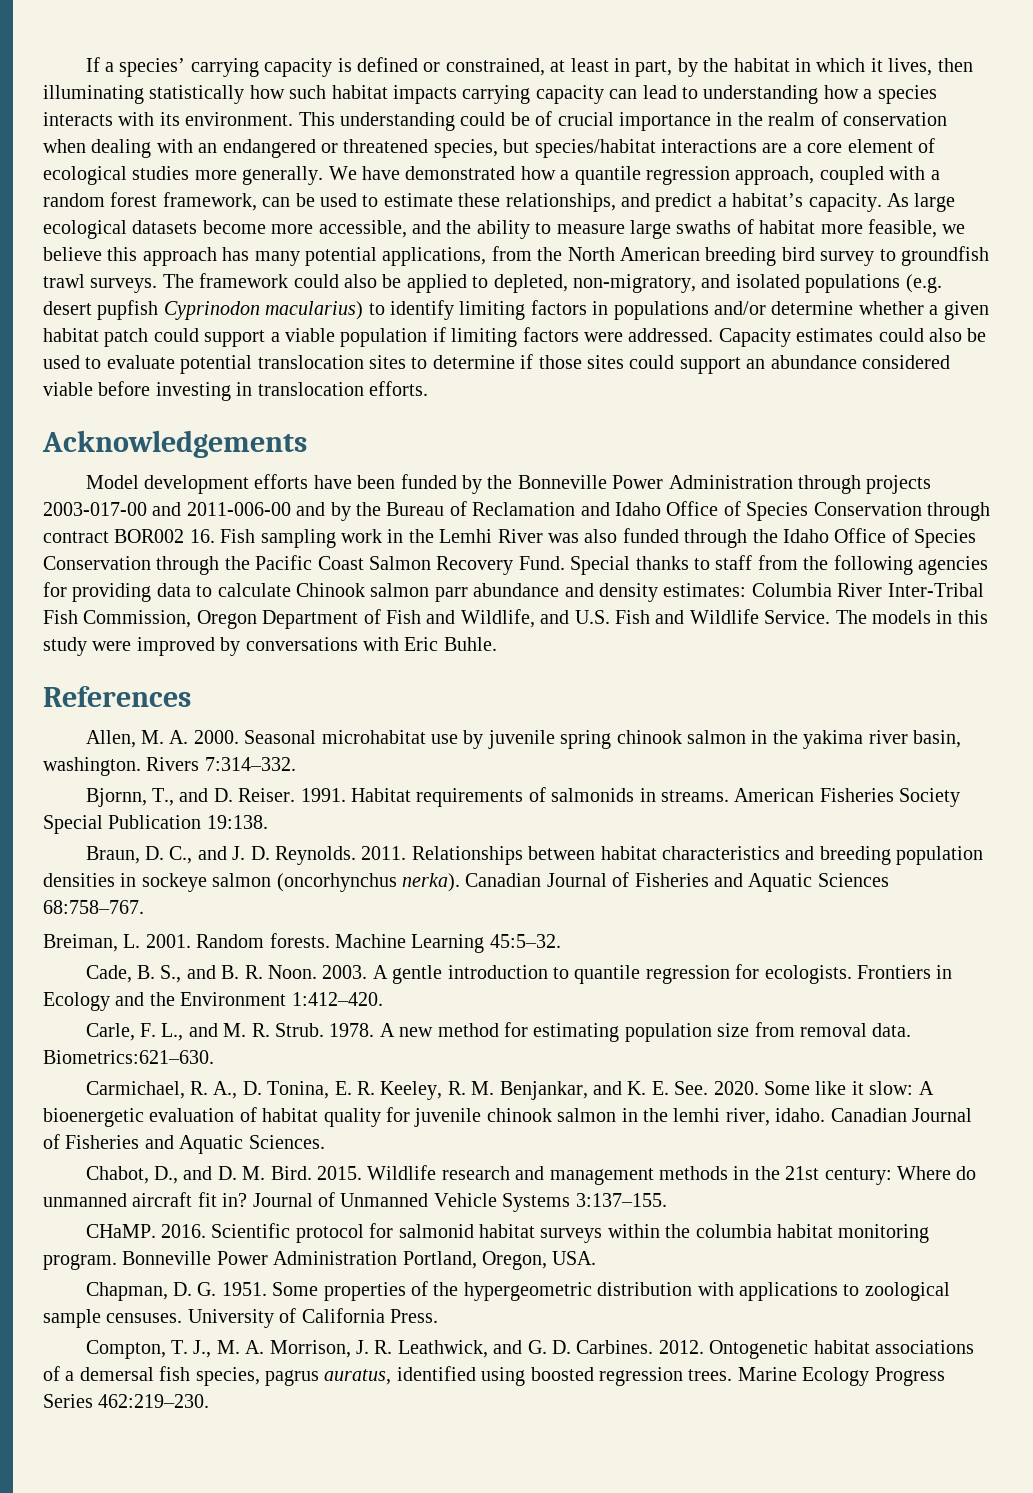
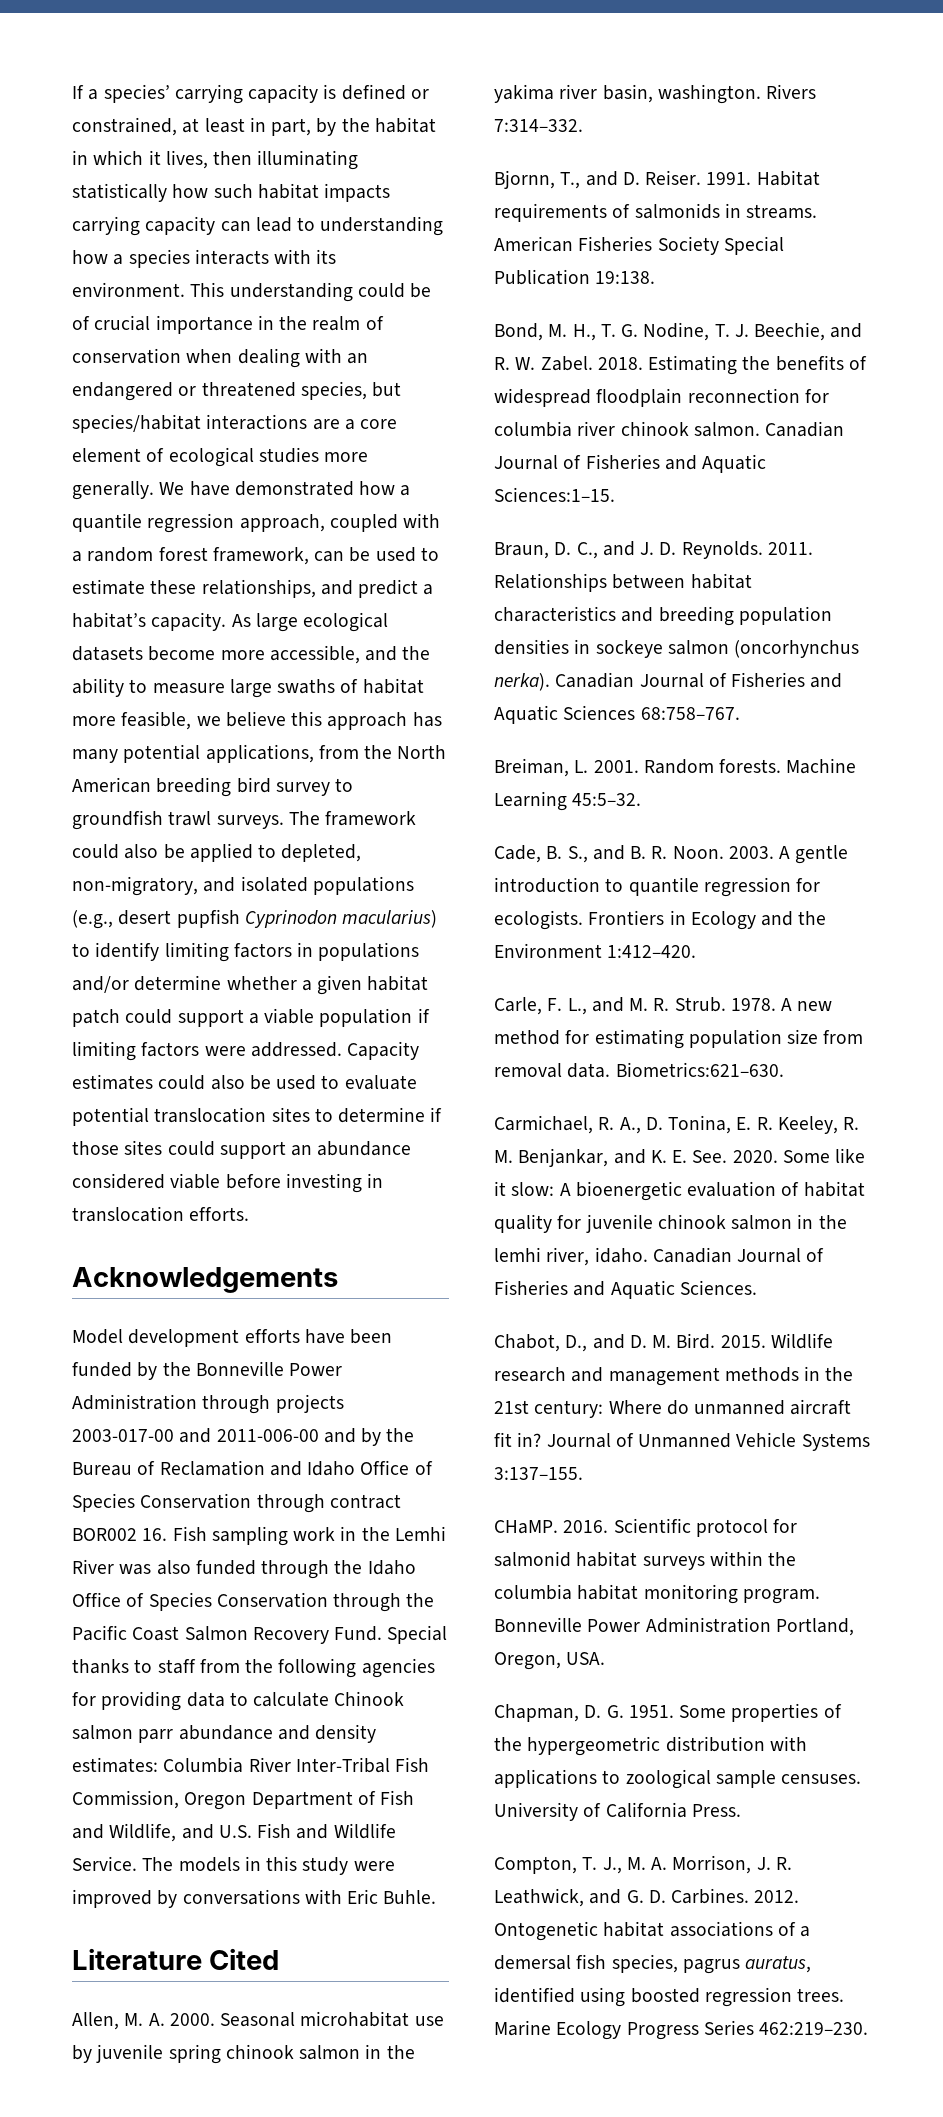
- The framework could also be applied to depleted, non-migratory, and isolated populations (e.g. desert pupfish Cyprinodon macularius) to identify limiting factors in populations and/or determine whether a given habitat patch could support a viable population if limiting factors were addressed.
+ The framework could also be applied to depleted, non-migratory, and isolated populations (e.g., desert pupfish Cyprinodon macularius) to identify limiting factors in populations and/or determine whether a given habitat patch could support a viable population if limiting factors were addressed.
- References
+ Literature Cited
+ Bond, M. H., T. G. Nodine, T. J. Beechie, and R. W. Zabel. 2018. Estimating the benefits of widespread floodplain reconnection for columbia river chinook salmon. Canadian Journal of Fisheries and Aquatic Sciences:1–15.

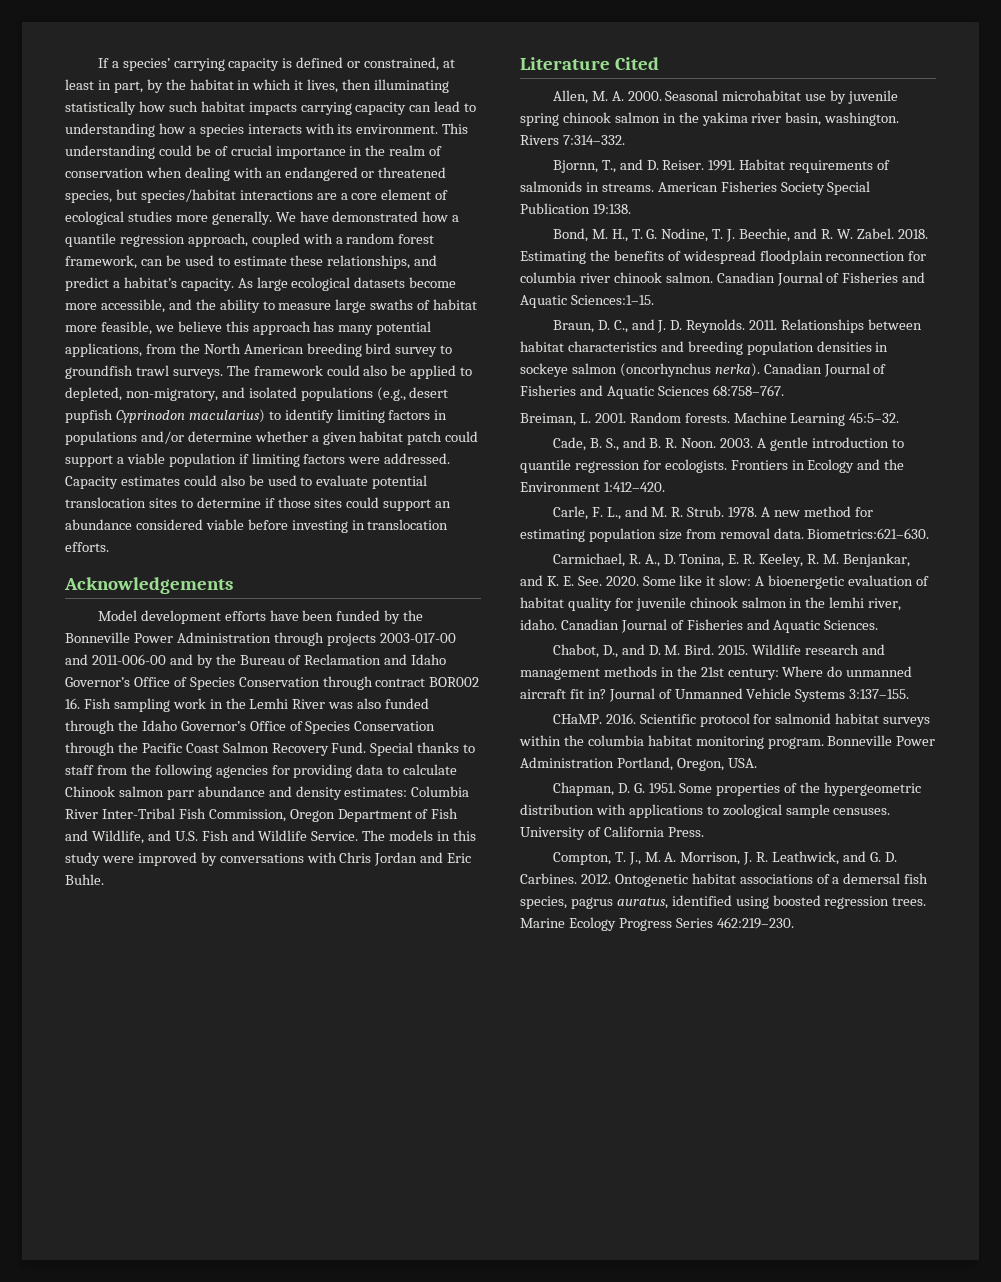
- Model development efforts have been funded by the Bonneville Power Administration through projects 2003-017-00 and 2011-006-00 and by the Bureau of Reclamation and Idaho Office of Species Conservation through contract BOR002 16. Fish sampling work in the Lemhi River was also funded through the Idaho Office of Species Conservation through the Pacific Coast Salmon Recovery Fund.
+ Model development efforts have been funded by the Bonneville Power Administration through projects 2003-017-00 and 2011-006-00 and by the Bureau of Reclamation and Idaho Governor’s Office of Species Conservation through contract BOR002 16. Fish sampling work in the Lemhi River was also funded through the Idaho Governor’s Office of Species Conservation through the Pacific Coast Salmon Recovery Fund.
- The models in this study were improved by conversations with Eric Buhle.
+ The models in this study were improved by conversations with Chris Jordan and Eric Buhle.

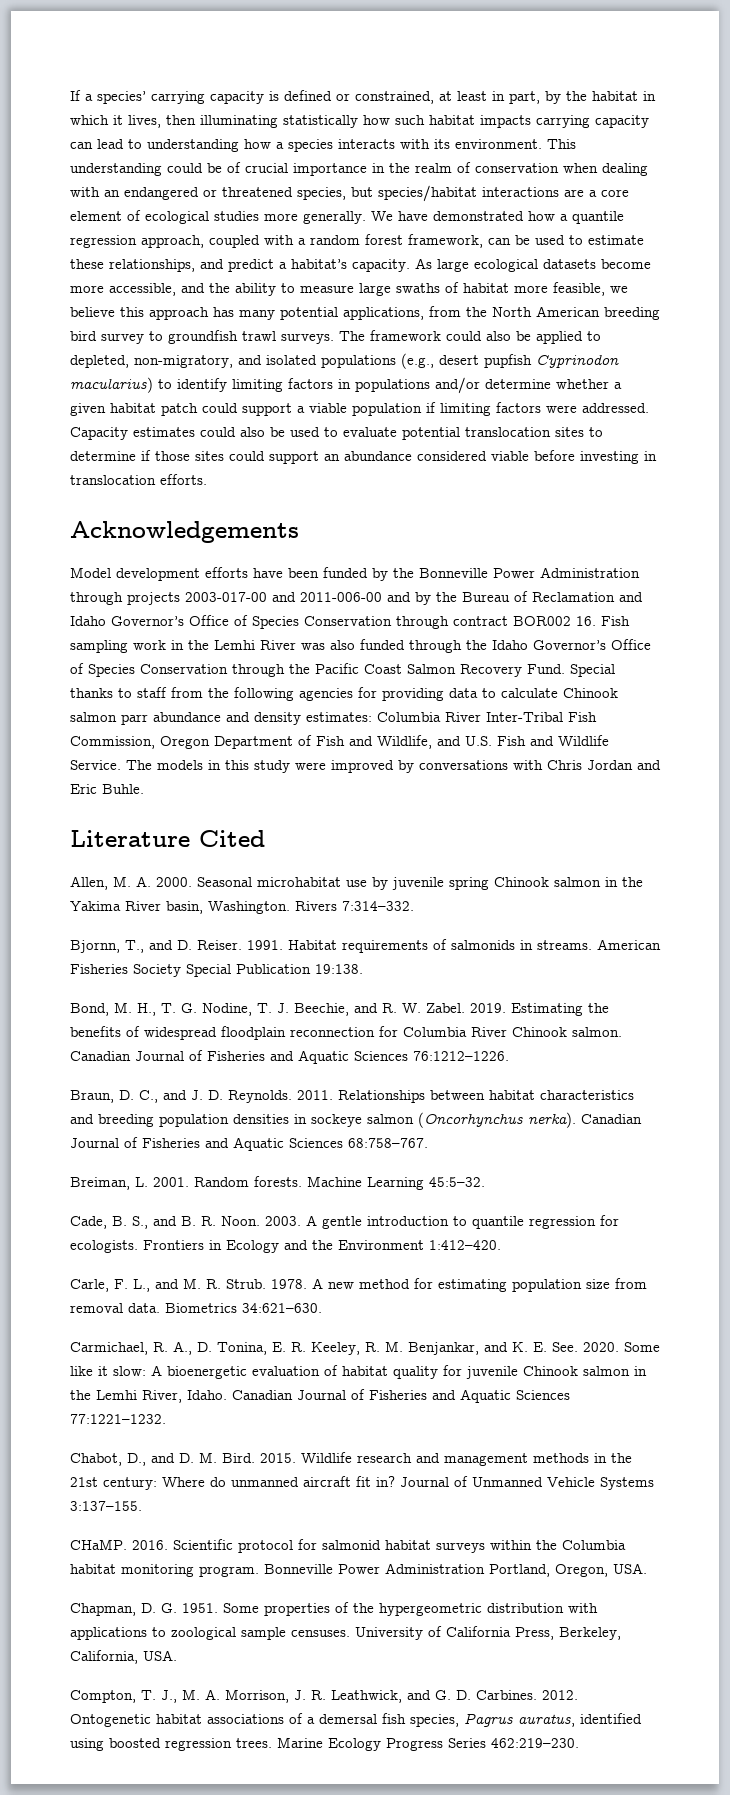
- Seasonal microhabitat use by juvenile spring chinook salmon in the yakima river basin, washington.
+ Seasonal microhabitat use by juvenile spring Chinook salmon in the Yakima River basin, Washington.
- 2018.
+ 2019.
- Estimating the benefits of widespread floodplain reconnection for columbia river chinook salmon.
+ Estimating the benefits of widespread floodplain reconnection for Columbia River Chinook salmon.
- Canadian Journal of Fisheries and Aquatic Sciences:1–15.
+ Canadian Journal of Fisheries and Aquatic Sciences 76:1212–1226.
- Relationships between habitat characteristics and breeding population densities in sockeye salmon (oncorhynchus nerka).
+ Relationships between habitat characteristics and breeding population densities in sockeye salmon (Oncorhynchus nerka).
- Biometrics:621–630.
+ Biometrics 34:621–630.
- Some like it slow: A bioenergetic evaluation of habitat quality for juvenile chinook salmon in the lemhi river, idaho. Canadian Journal of Fisheries and Aquatic Sciences.
+ Some like it slow: A bioenergetic evaluation of habitat quality for juvenile Chinook salmon in the Lemhi River, Idaho. Canadian Journal of Fisheries and Aquatic Sciences 77:1221–1232.
- Scientific protocol for salmonid habitat surveys within the columbia habitat monitoring program.
+ Scientific protocol for salmonid habitat surveys within the Columbia habitat monitoring program.
- University of California Press.
+ University of California Press, Berkeley, California, USA.
- Ontogenetic habitat associations of a demersal fish species, pagrus auratus, identified using boosted regression trees.
+ Ontogenetic habitat associations of a demersal fish species, Pagrus auratus, identified using boosted regression trees.

